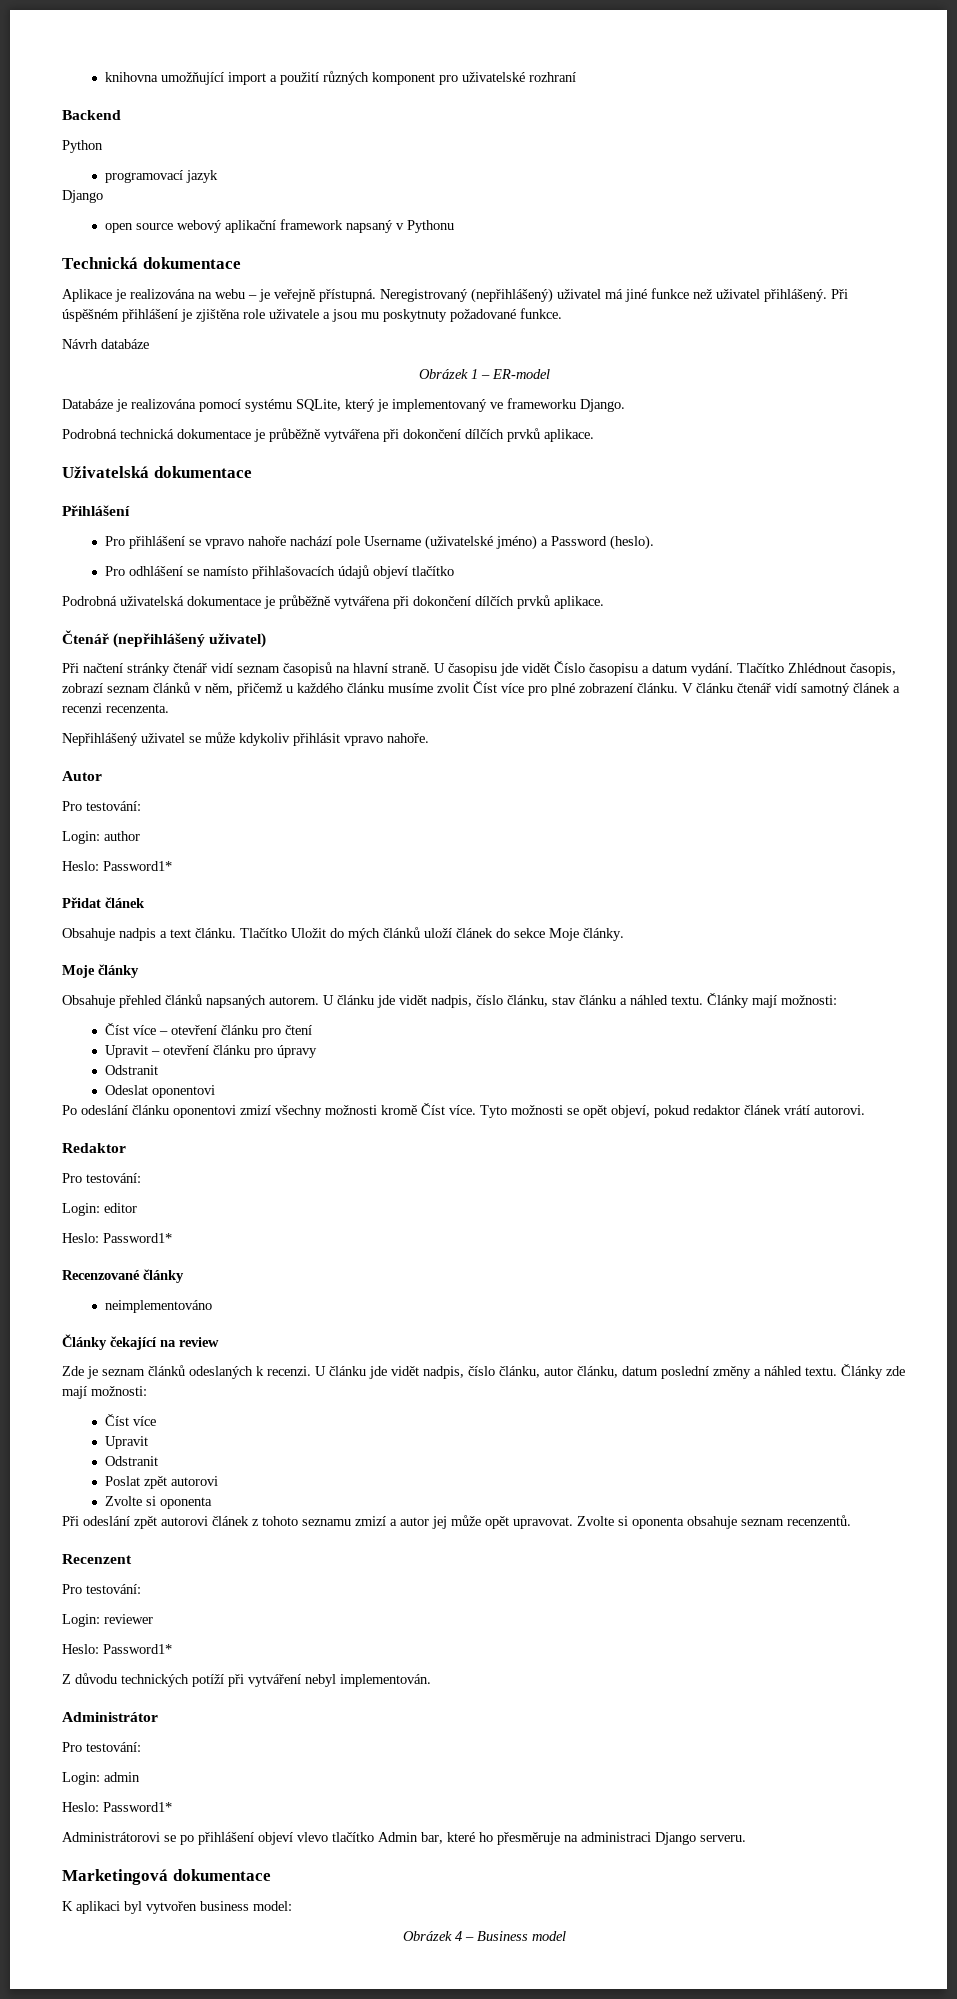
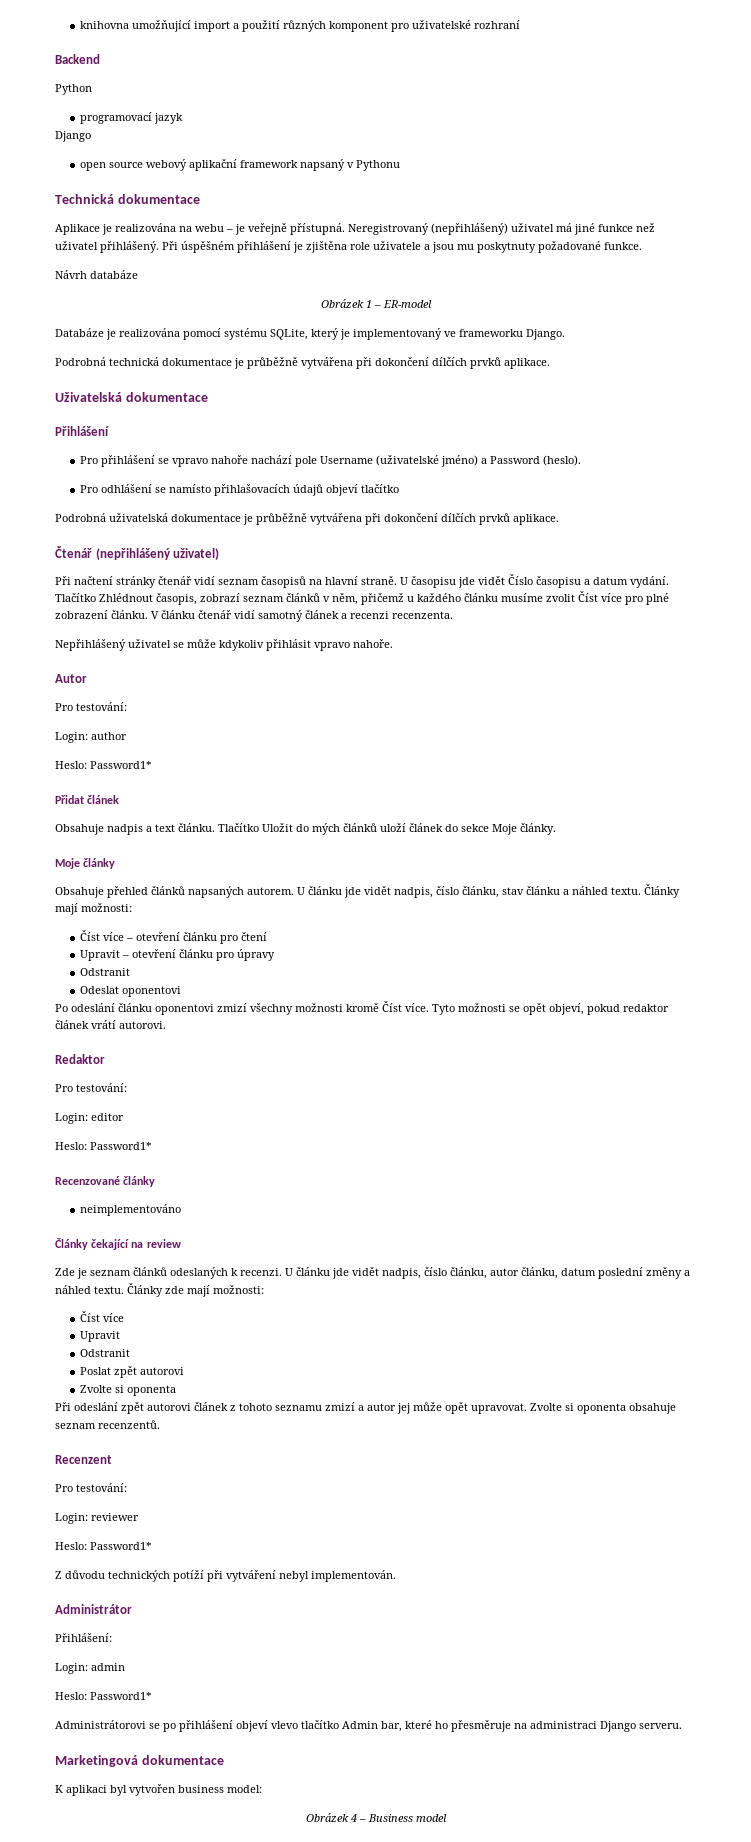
  Administrátor
- Pro testování:
+ Přihlášení:

